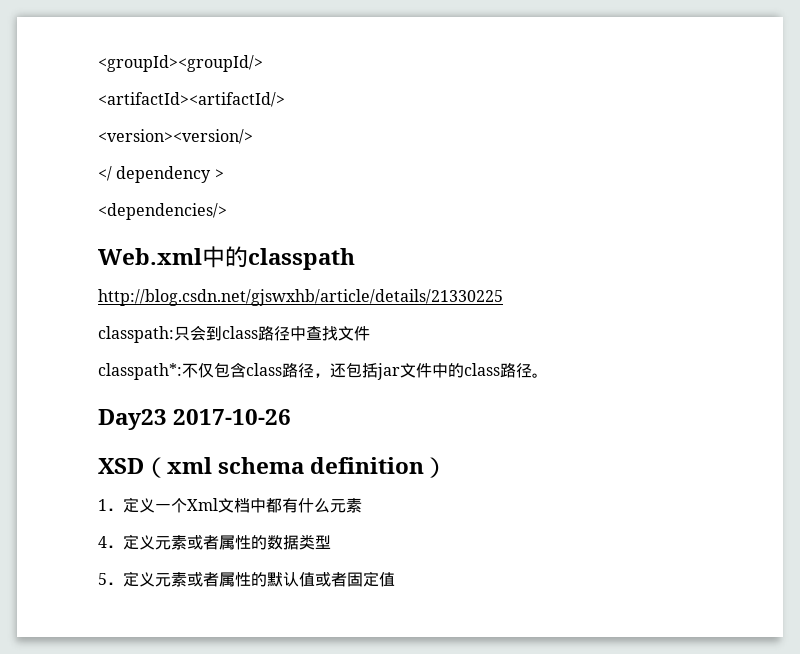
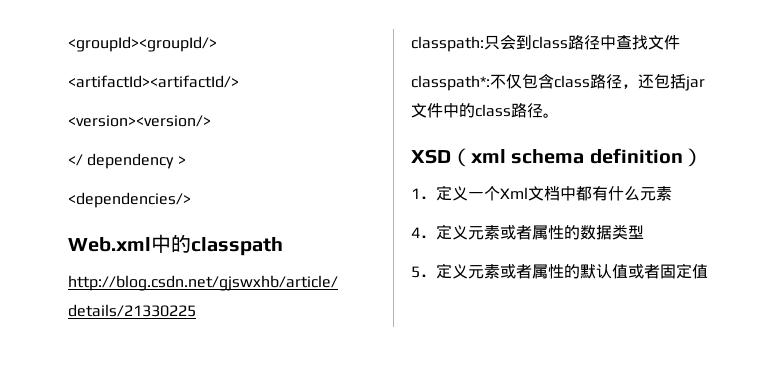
- Day23 2017-10-26

